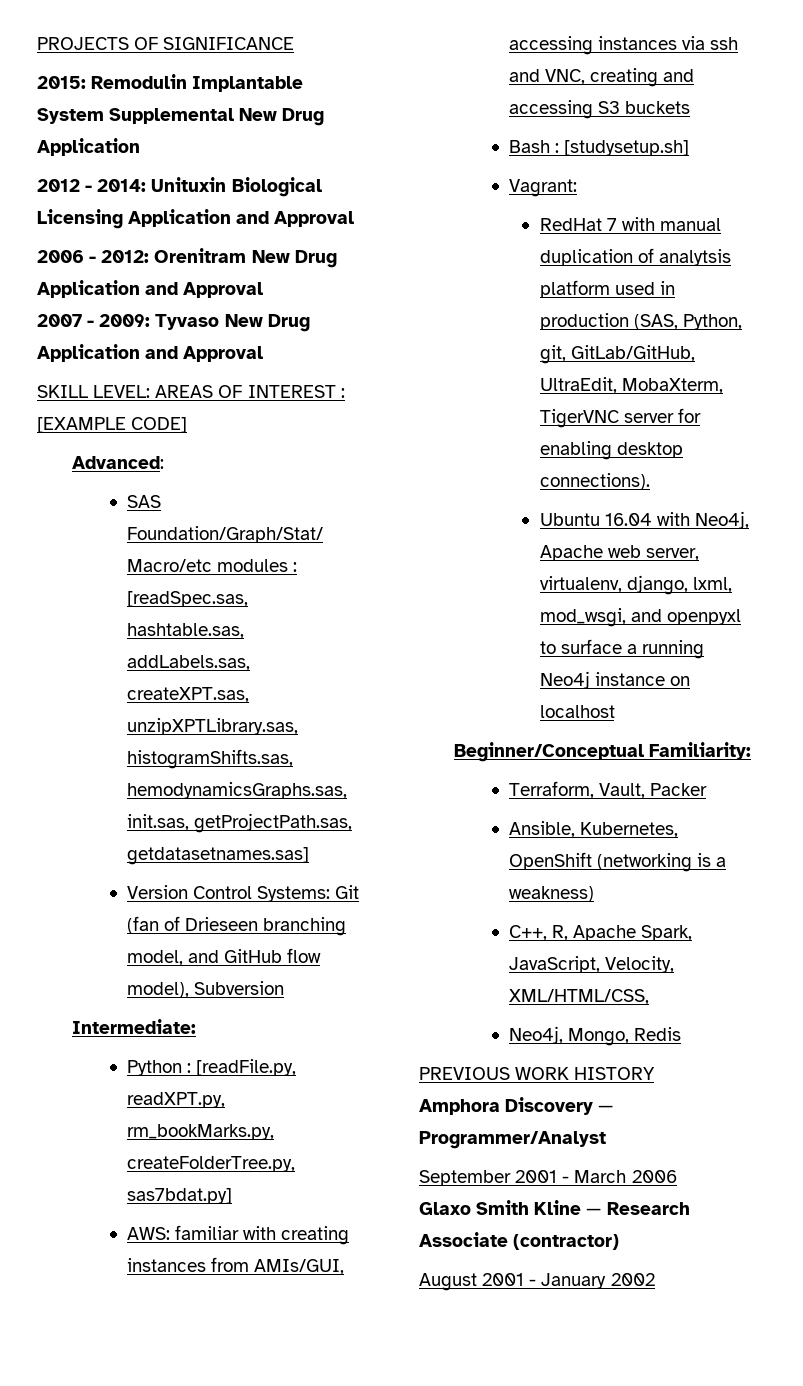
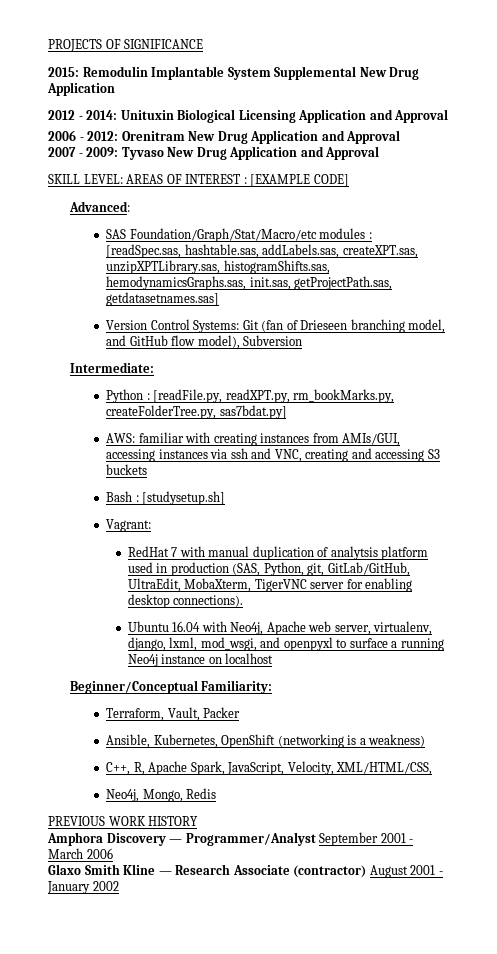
- Amphora Discovery — Programmer/Analyst
- September 2001 - March 2006
+ Amphora Discovery — Programmer/Analyst September 2001 - March 2006
- Glaxo Smith Kline — Research Associate (contractor)
- August 2001 - January 2002
+ Glaxo Smith Kline — Research Associate (contractor) August 2001 - January 2002

